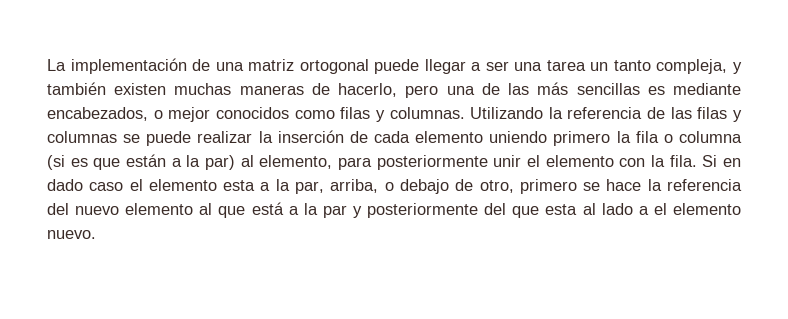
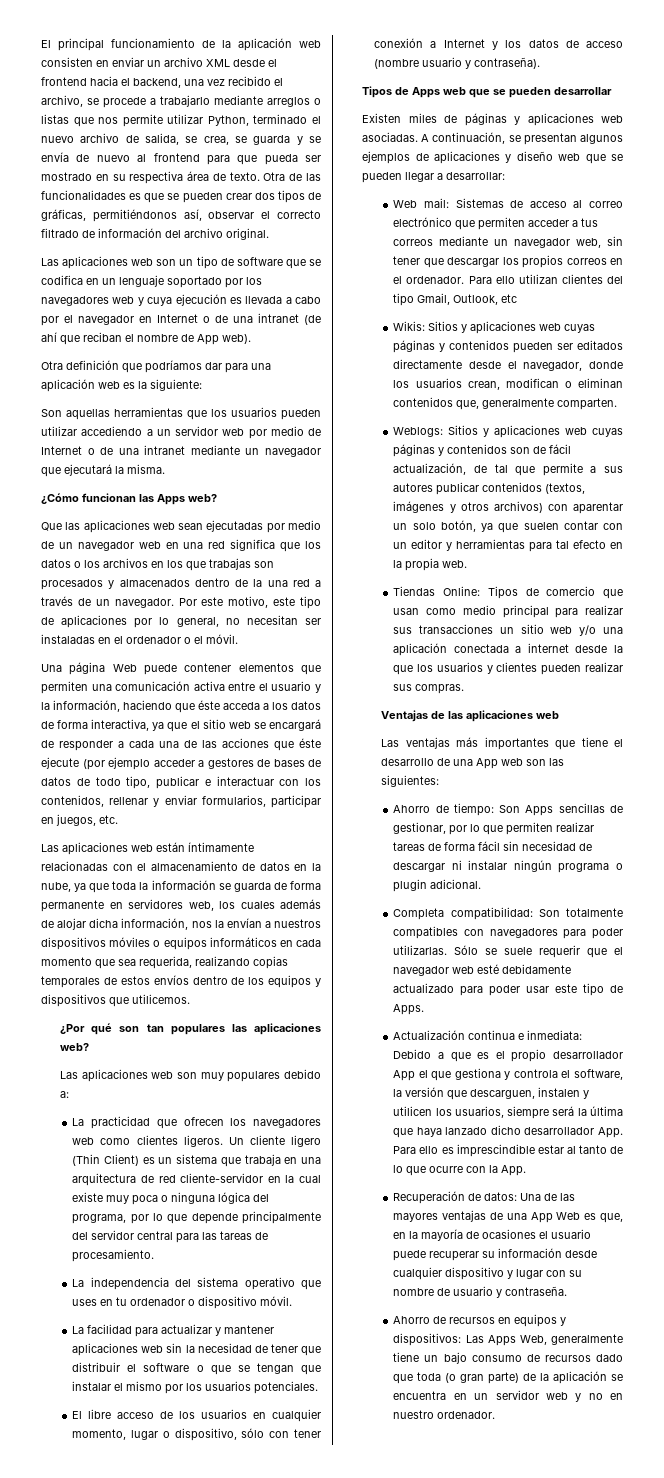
- La implementación de una matriz ortogonal puede llegar a ser una tarea un tanto compleja, y también existen muchas maneras de hacerlo, pero una de las más sencillas es mediante encabezados, o mejor conocidos como filas y columnas. Utilizando la referencia de las filas y columnas se puede realizar la inserción de cada elemento uniendo primero la fila o columna (si es que están a la par) al elemento, para posteriormente unir el elemento con la fila. Si en dado caso el elemento esta a la par, arriba, o debajo de otro, primero se hace la referencia del nuevo elemento al que está a la par y posteriormente del que esta al lado a el elemento nuevo.
+ El principal funcionamiento de la aplicación web consisten en enviar un archivo XML desde el frontend hacia el backend, una vez recibido el archivo, se procede a trabajarlo mediante arreglos o listas que nos permite utilizar Python, terminado el nuevo archivo de salida, se crea, se guarda y se envía de nuevo al frontend para que pueda ser mostrado en su respectiva área de texto. Otra de las funcionalidades es que se pueden crear dos tipos de gráficas, permitiéndonos así, observar el correcto filtrado de información del archivo original.
+ Las aplicaciones web son un tipo de software que se codifica en un lenguaje soportado por los navegadores web y cuya ejecución es llevada a cabo por el navegador en Internet o de una intranet (de ahí que reciban el nombre de App web).
+ Otra definición que podríamos dar para una aplicación web es la siguiente:
+ Son aquellas herramientas que los usuarios pueden utilizar accediendo a un servidor web por medio de Internet o de una intranet mediante un navegador que ejecutará la misma.
+ ¿Cómo funcionan las Apps web?
+ Que las aplicaciones web sean ejecutadas por medio de un navegador web en una red significa que los datos o los archivos en los que trabajas son procesados y almacenados dentro de la una red a través de un navegador. Por este motivo, este tipo de aplicaciones por lo general, no necesitan ser instaladas en el ordenador o el móvil.
+ Una página Web puede contener elementos que permiten una comunicación activa entre el usuario y la información, haciendo que éste acceda a los datos de forma interactiva, ya que el sitio web se encargará de responder a cada una de las acciones que éste ejecute (por ejemplo acceder a gestores de bases de datos de todo tipo, publicar e interactuar con los contenidos, rellenar y enviar formularios, participar en juegos, etc.
+ Las aplicaciones web están íntimamente relacionadas con el almacenamiento de datos en la nube, ya que toda la información se guarda de forma permanente en servidores web, los cuales además de alojar dicha información, nos la envían a nuestros dispositivos móviles o equipos informáticos en cada momento que sea requerida, realizando copias temporales de estos envíos dentro de los equipos y dispositivos que utilicemos.
+ ¿Por qué son tan populares las aplicaciones web?
+ Las aplicaciones web son muy populares debido a:
+ La practicidad que ofrecen los navegadores web como clientes ligeros. Un cliente ligero (Thin Client) es un sistema que trabaja en una arquitectura de red cliente-servidor en la cual existe muy poca o ninguna lógica del programa, por lo que depende principalmente del servidor central para las tareas de procesamiento.
+ La independencia del sistema operativo que uses en tu ordenador o dispositivo móvil.
+ La facilidad para actualizar y mantener aplicaciones web sin la necesidad de tener que distribuir el software o que se tengan que instalar el mismo por los usuarios potenciales.
+ El libre acceso de los usuarios en cualquier momento, lugar o dispositivo, sólo con tener conexión a Internet y los datos de acceso (nombre usuario y contraseña).
+ Tipos de Apps web que se pueden desarrollar
+ Existen miles de páginas y aplicaciones web asociadas. A continuación, se presentan algunos ejemplos de aplicaciones y diseño web que se pueden llegar a desarrollar:
+ Web mail: Sistemas de acceso al correo electrónico que permiten acceder a tus correos mediante un navegador web, sin tener que descargar los propios correos en el ordenador. Para ello utilizan clientes del tipo Gmail, Outlook, etc
+ Wikis: Sitios y aplicaciones web cuyas páginas y contenidos pueden ser editados directamente desde el navegador, donde los usuarios crean, modifican o eliminan contenidos que, generalmente comparten.
+ Weblogs: Sitios y aplicaciones web cuyas páginas y contenidos son de fácil actualización, de tal que permite a sus autores publicar contenidos (textos, imágenes y otros archivos) con aparentar un solo botón, ya que suelen contar con un editor y herramientas para tal efecto en la propia web.
+ Tiendas Online: Tipos de comercio que usan como medio principal para realizar sus transacciones un sitio web y/o una aplicación conectada a internet desde la que los usuarios y clientes pueden realizar sus compras.
+ Ventajas de las aplicaciones web
+ Las ventajas más importantes que tiene el desarrollo de una App web son las siguientes:
+ Ahorro de tiempo: Son Apps sencillas de gestionar, por lo que permiten realizar tareas de forma fácil sin necesidad de descargar ni instalar ningún programa o plugin adicional.
+ Completa compatibilidad: Son totalmente compatibles con navegadores para poder utilizarlas. Sólo se suele requerir que el navegador web esté debidamente actualizado para poder usar este tipo de Apps.
+ Actualización continua e inmediata: Debido a que es el propio desarrollador App el que gestiona y controla el software, la versión que descarguen, instalen y utilicen los usuarios, siempre será la última que haya lanzado dicho desarrollador App. Para ello es imprescindible estar al tanto de lo que ocurre con la App.
+ Recuperación de datos: Una de las mayores ventajas de una App Web es que, en la mayoría de ocasiones el usuario puede recuperar su información desde cualquier dispositivo y lugar con su nombre de usuario y contraseña.
+ Ahorro de recursos en equipos y dispositivos: Las Apps Web, generalmente tiene un bajo consumo de recursos dado que toda (o gran parte) de la aplicación se encuentra en un servidor web y no en nuestro ordenador.

